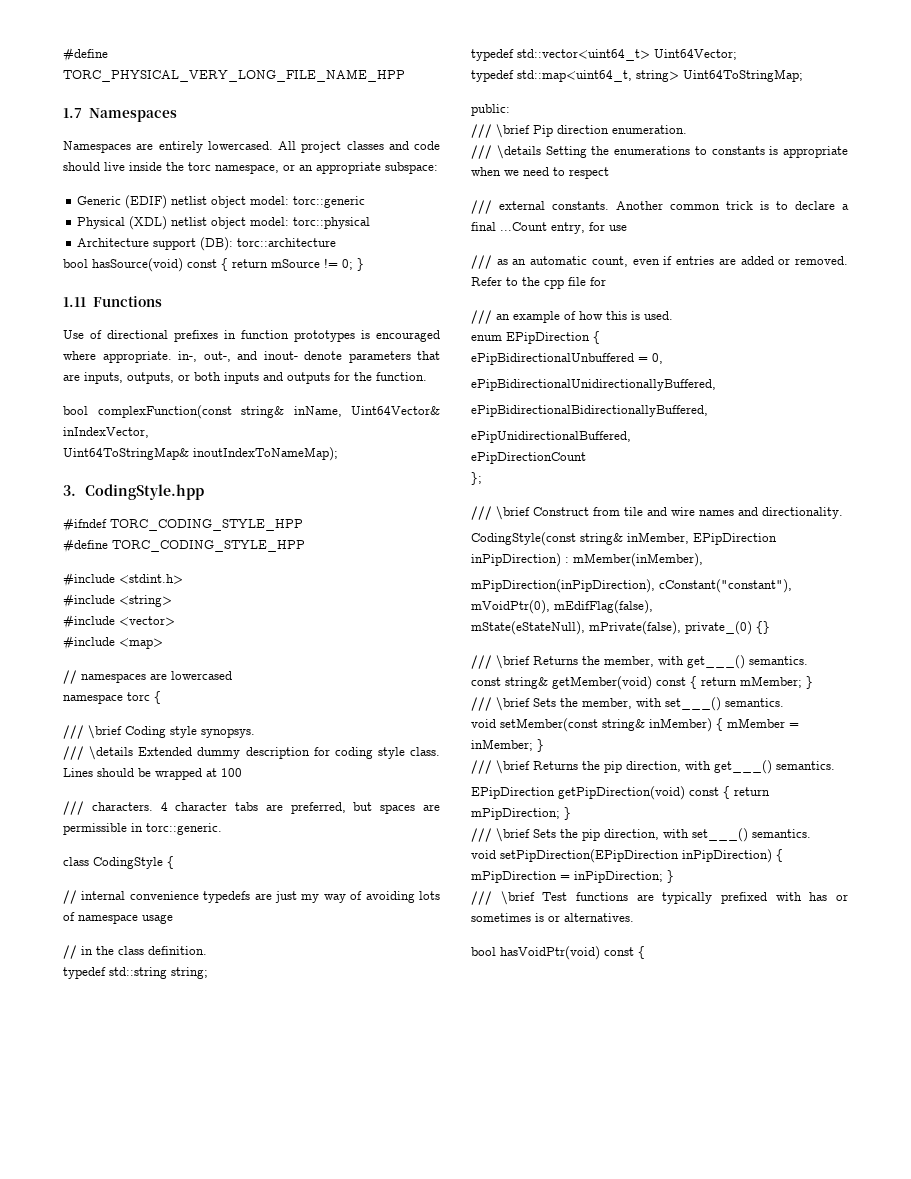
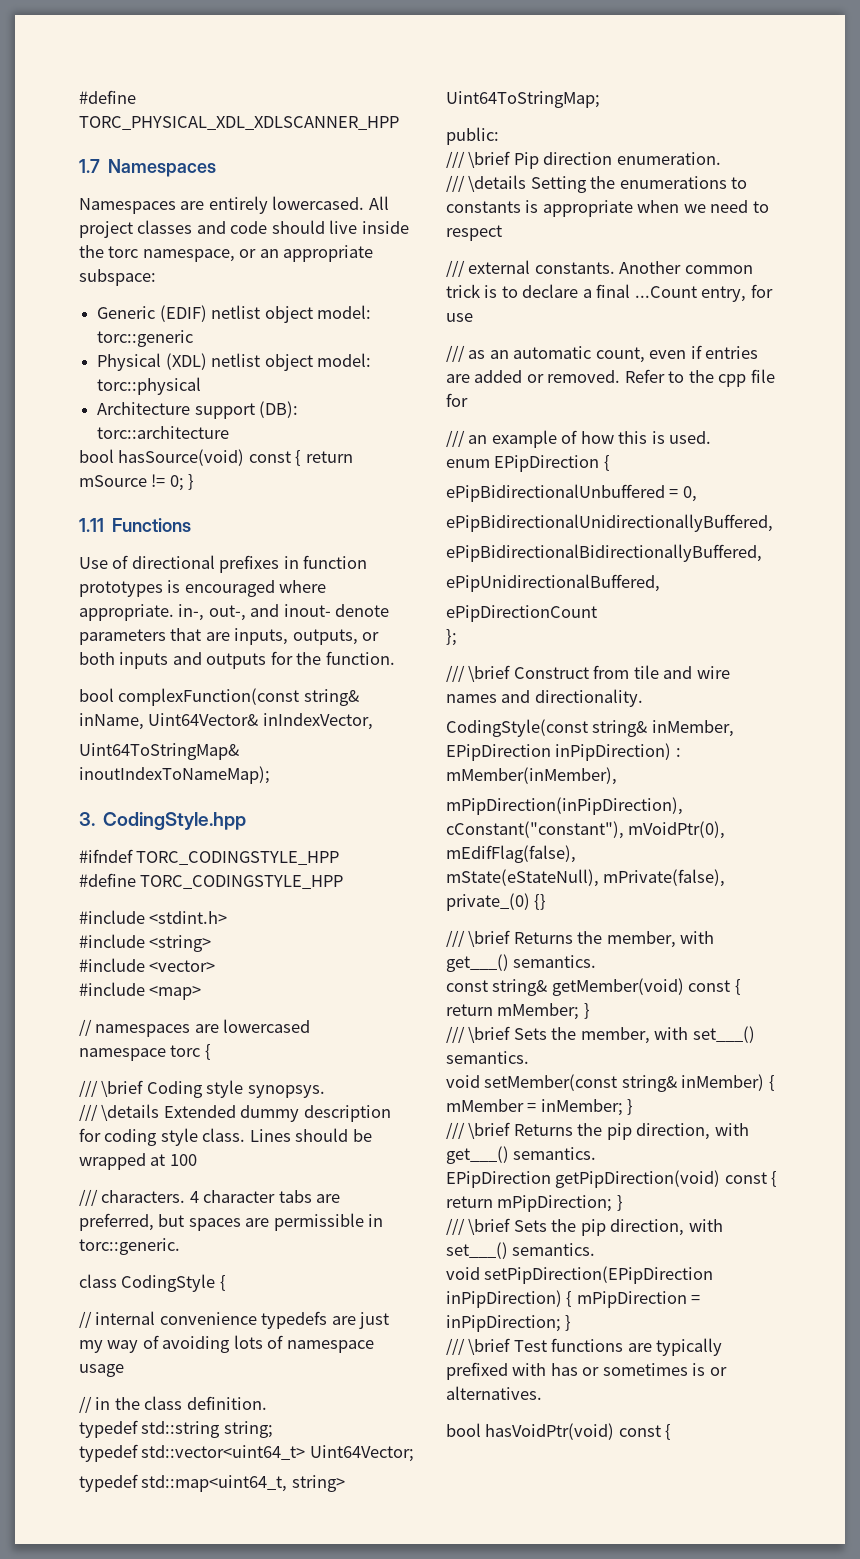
- #define TORC_PHYSICAL_VERY_LONG_FILE_NAME_HPP
+ #define TORC_PHYSICAL_XDL_XDLSCANNER_HPP
- #ifndef TORC_CODING_STYLE_HPP
- #define TORC_CODING_STYLE_HPP
+ #ifndef TORC_CODINGSTYLE_HPP
+ #define TORC_CODINGSTYLE_HPP

